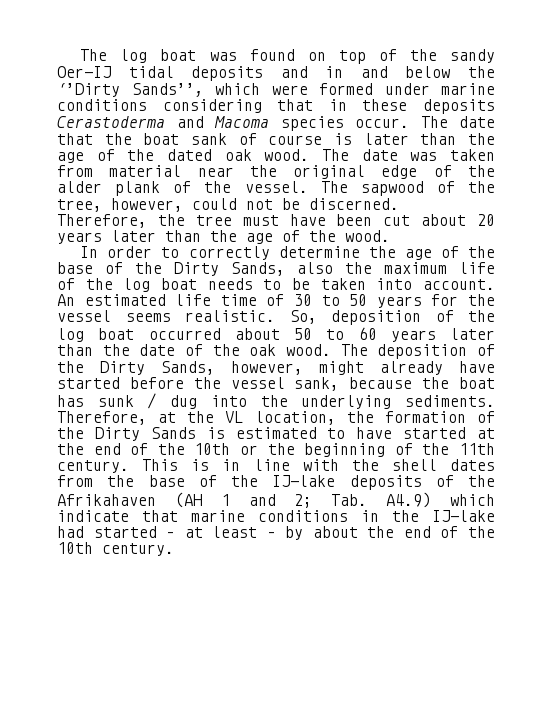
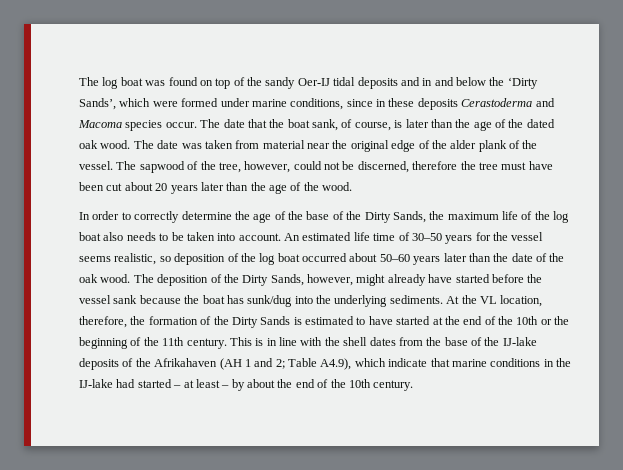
- The log boat was found on top of the sandy Oer-IJ tidal deposits and in and below the ‘’Dirty Sands’’, which were formed under marine conditions considering that in these deposits Cerastoderma and Macoma species occur.
+ The log boat was found on top of the sandy Oer-IJ tidal deposits and in and below the ‘Dirty Sands’, which were formed under marine conditions, since in these deposits Cerastoderma and Macoma species occur.
- The date that the boat sank of course is later than the age of the dated oak wood.
+ The date that the boat sank, of course, is later than the age of the dated oak wood.
- The sapwood of the tree, however, could not be discerned. Therefore, the tree must have been cut about 20 years later than the age of the wood.
+ The sapwood of the tree, however, could not be discerned, therefore the tree must have been cut about 20 years later than the age of the wood.
- In order to correctly determine the age of the base of the Dirty Sands, also the maximum life of the log boat needs to be taken into account.
+ In order to correctly determine the age of the base of the Dirty Sands, the maximum life of the log boat also needs to be taken into account.
- An estimated life time of 30 to 50 years for the vessel seems realistic. So, deposition of the log boat occurred about 50 to 60 years later than the date of the oak wood.
+ An estimated life time of 30–50 years for the vessel seems realistic, so deposition of the log boat occurred about 50–60 years later than the date of the oak wood.
- The deposition of the Dirty Sands, however, might already have started before the vessel sank, because the boat has sunk / dug into the underlying sediments.
+ The deposition of the Dirty Sands, however, might already have started before the vessel sank because the boat has sunk/dug into the underlying sediments.
- Therefore, at the VL location, the formation of the Dirty Sands is estimated to have started at the end of the 10th or the beginning of the 11th century.
+ At the VL location, therefore, the formation of the Dirty Sands is estimated to have started at the end of the 10th or the beginning of the 11th century.
- This is in line with the shell dates from the base of the IJ-lake deposits of the Afrikahaven (AH 1 and 2; Tab. A4.9) which indicate that marine conditions in the IJ-lake had started – at least – by about the end of the 10th century.
+ This is in line with the shell dates from the base of the IJ-lake deposits of the Afrikahaven (AH 1 and 2; Table A4.9), which indicate that marine conditions in the IJ-lake had started – at least – by about the end of the 10th century.

